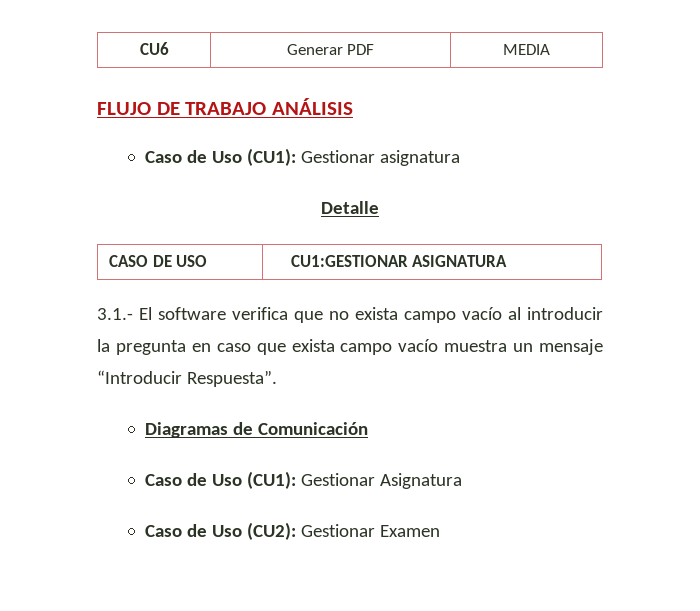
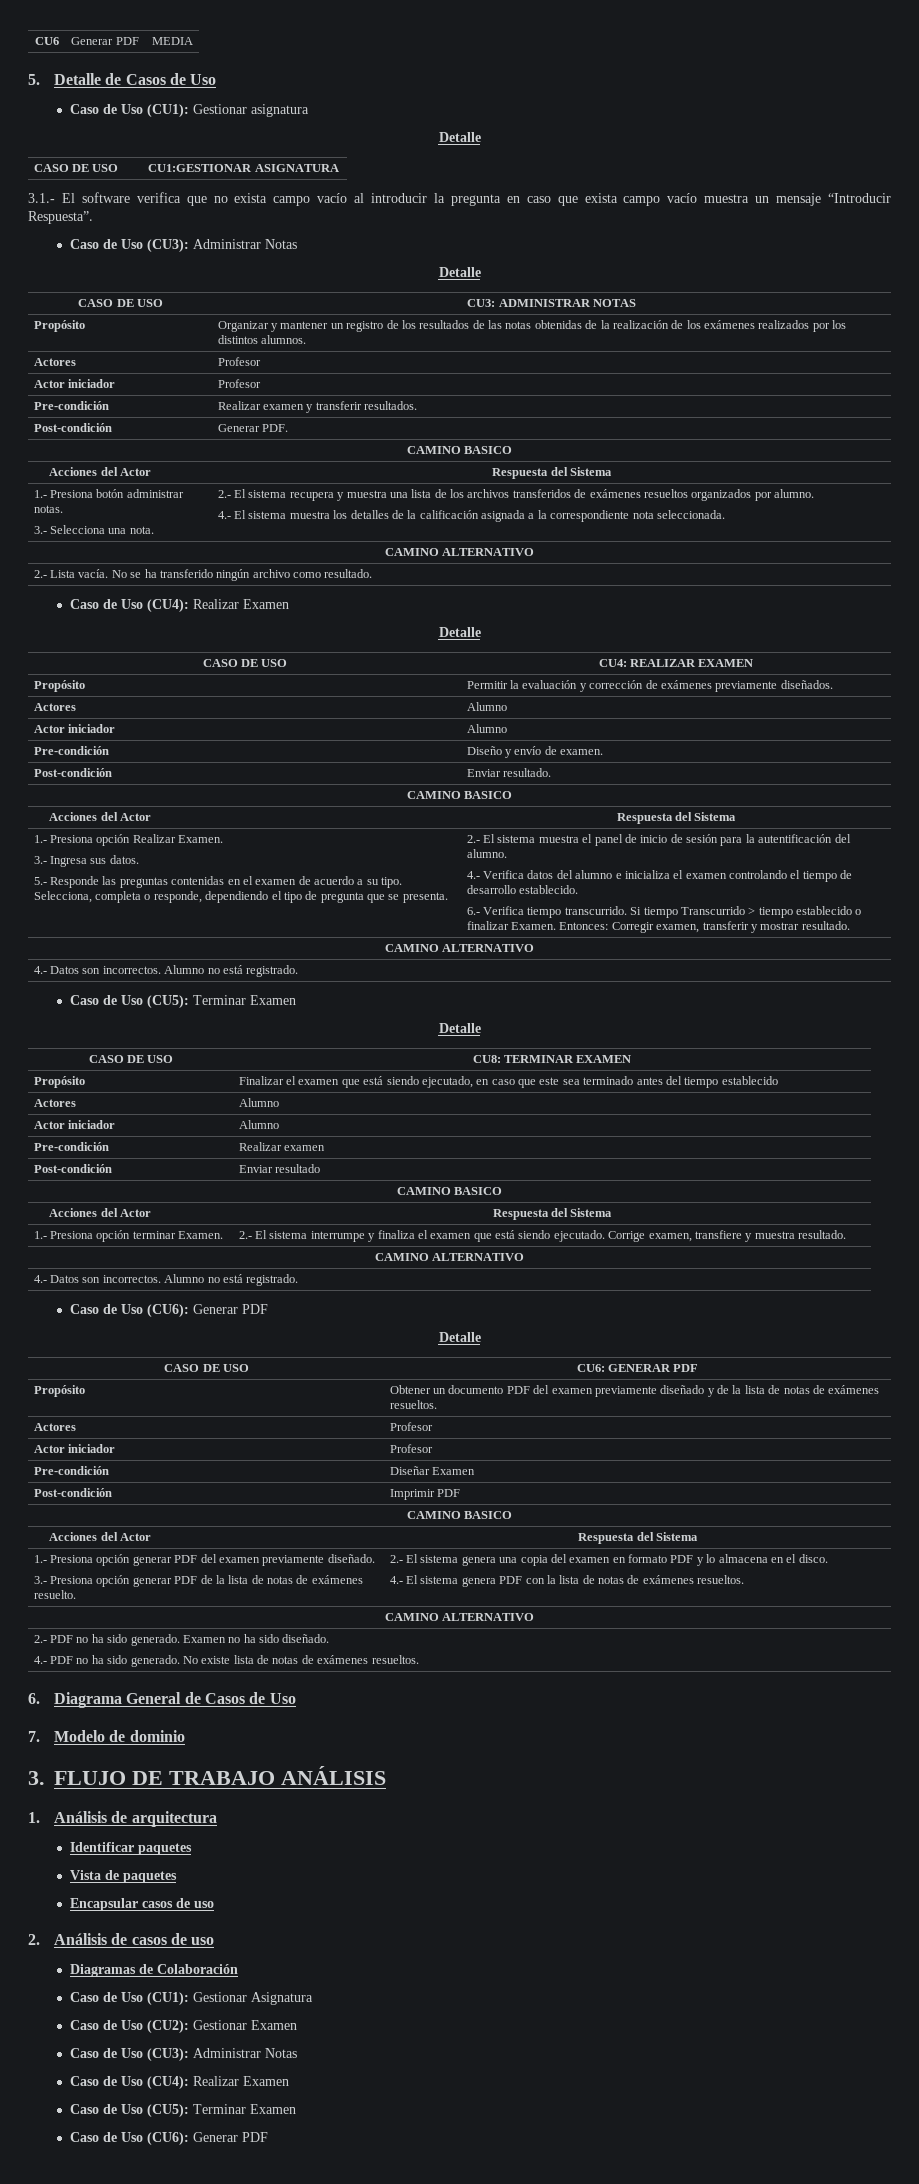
- FLUJO DE TRABAJO ANÁLISIS
+ 5. Detalle de Casos de Uso
  3.1.- El software verifica que no exista campo vacío al introducir la pregunta en caso que exista campo vacío muestra un mensaje “Introducir Respuesta”.
+ Caso de Uso (CU3): Administrar Notas
+ Detalle
+ CASO DE USO | CU3: ADMINISTRAR NOTAS
+ Propósito | Organizar y mantener un registro de los resultados de las notas obtenidas de la realización de los exámenes realizados por los distintos alumnos.
+ Actores | Profesor
+ Actor iniciador | Profesor
+ Pre-condición | Realizar examen y transferir resultados.
+ Post-condición | Generar PDF.
+ CAMINO BASICO
+ Acciones del Actor | Respuesta del Sistema
+ 1.- Presiona botón administrar notas.
+ 3.- Selecciona una nota. | 2.- El sistema recupera y muestra una lista de los archivos transferidos de exámenes resueltos organizados por alumno.
+ 4.- El sistema muestra los detalles de la calificación asignada a la correspondiente nota seleccionada.
+ CAMINO ALTERNATIVO
+ 2.- Lista vacía. No se ha transferido ningún archivo como resultado.
+ Caso de Uso (CU4): Realizar Examen
+ Detalle
+ CASO DE USO | CU4: REALIZAR EXAMEN
+ Propósito | Permitir la evaluación y corrección de exámenes previamente diseñados.
+ Actores | Alumno
+ Actor iniciador | Alumno
+ Pre-condición | Diseño y envío de examen.
+ Post-condición | Enviar resultado.
+ CAMINO BASICO
+ Acciones del Actor | Respuesta del Sistema
+ 1.- Presiona opción Realizar Examen.
+ 3.- Ingresa sus datos.
+ 5.- Responde las preguntas contenidas en el examen de acuerdo a su tipo. Selecciona, completa o responde, dependiendo el tipo de pregunta que se presenta. | 2.- El sistema muestra el panel de inicio de sesión para la autentificación del alumno.
+ 4.- Verifica datos del alumno e inicializa el examen controlando el tiempo de desarrollo establecido.
+ 6.- Verifica tiempo transcurrido. Si tiempo Transcurrido > tiempo establecido o finalizar Examen. Entonces: Corregir examen, transferir y mostrar resultado.
+ CAMINO ALTERNATIVO
+ 4.- Datos son incorrectos. Alumno no está registrado.
+ Caso de Uso (CU5): Terminar Examen
+ Detalle
+ CASO DE USO | CU8: TERMINAR EXAMEN
+ Propósito | Finalizar el examen que está siendo ejecutado, en caso que este sea terminado antes del tiempo establecido
+ Actores | Alumno
+ Actor iniciador | Alumno
+ Pre-condición | Realizar examen
+ Post-condición | Enviar resultado
+ CAMINO BASICO
+ Acciones del Actor | Respuesta del Sistema
+ 1.- Presiona opción terminar Examen. | 2.- El sistema interrumpe y finaliza el examen que está siendo ejecutado. Corrige examen, transfiere y muestra resultado.
+ CAMINO ALTERNATIVO
+ 4.- Datos son incorrectos. Alumno no está registrado.
+ Caso de Uso (CU6): Generar PDF
+ Detalle
+ CASO DE USO | CU6: GENERAR PDF
+ Propósito | Obtener un documento PDF del examen previamente diseñado y de la lista de notas de exámenes resueltos.
+ Actores | Profesor
+ Actor iniciador | Profesor
+ Pre-condición | Diseñar Examen
+ Post-condición | Imprimir PDF
+ CAMINO BASICO
+ Acciones del Actor | Respuesta del Sistema
+ 1.- Presiona opción generar PDF del examen previamente diseñado.
+ 3.- Presiona opción generar PDF de la lista de notas de exámenes resuelto. | 2.- El sistema genera una copia del examen en formato PDF y lo almacena en el disco.
+ 4.- El sistema genera PDF con la lista de notas de exámenes resueltos.
+ CAMINO ALTERNATIVO
+ 2.- PDF no ha sido generado. Examen no ha sido diseñado.
+ 4.- PDF no ha sido generado. No existe lista de notas de exámenes resueltos.
+ 6. Diagrama General de Casos de Uso
+ 7. Modelo de dominio
+ 3. FLUJO DE TRABAJO ANÁLISIS
+ 1. Análisis de arquitectura
+ Identificar paquetes
+ Vista de paquetes
+ Encapsular casos de uso
+ 2. Análisis de casos de uso
- Diagramas de Comunicación
+ Diagramas de Colaboración
  Caso de Uso (CU2): Gestionar Examen
+ Caso de Uso (CU3): Administrar Notas
+ Caso de Uso (CU4): Realizar Examen
+ Caso de Uso (CU5): Terminar Examen
+ Caso de Uso (CU6): Generar PDF

